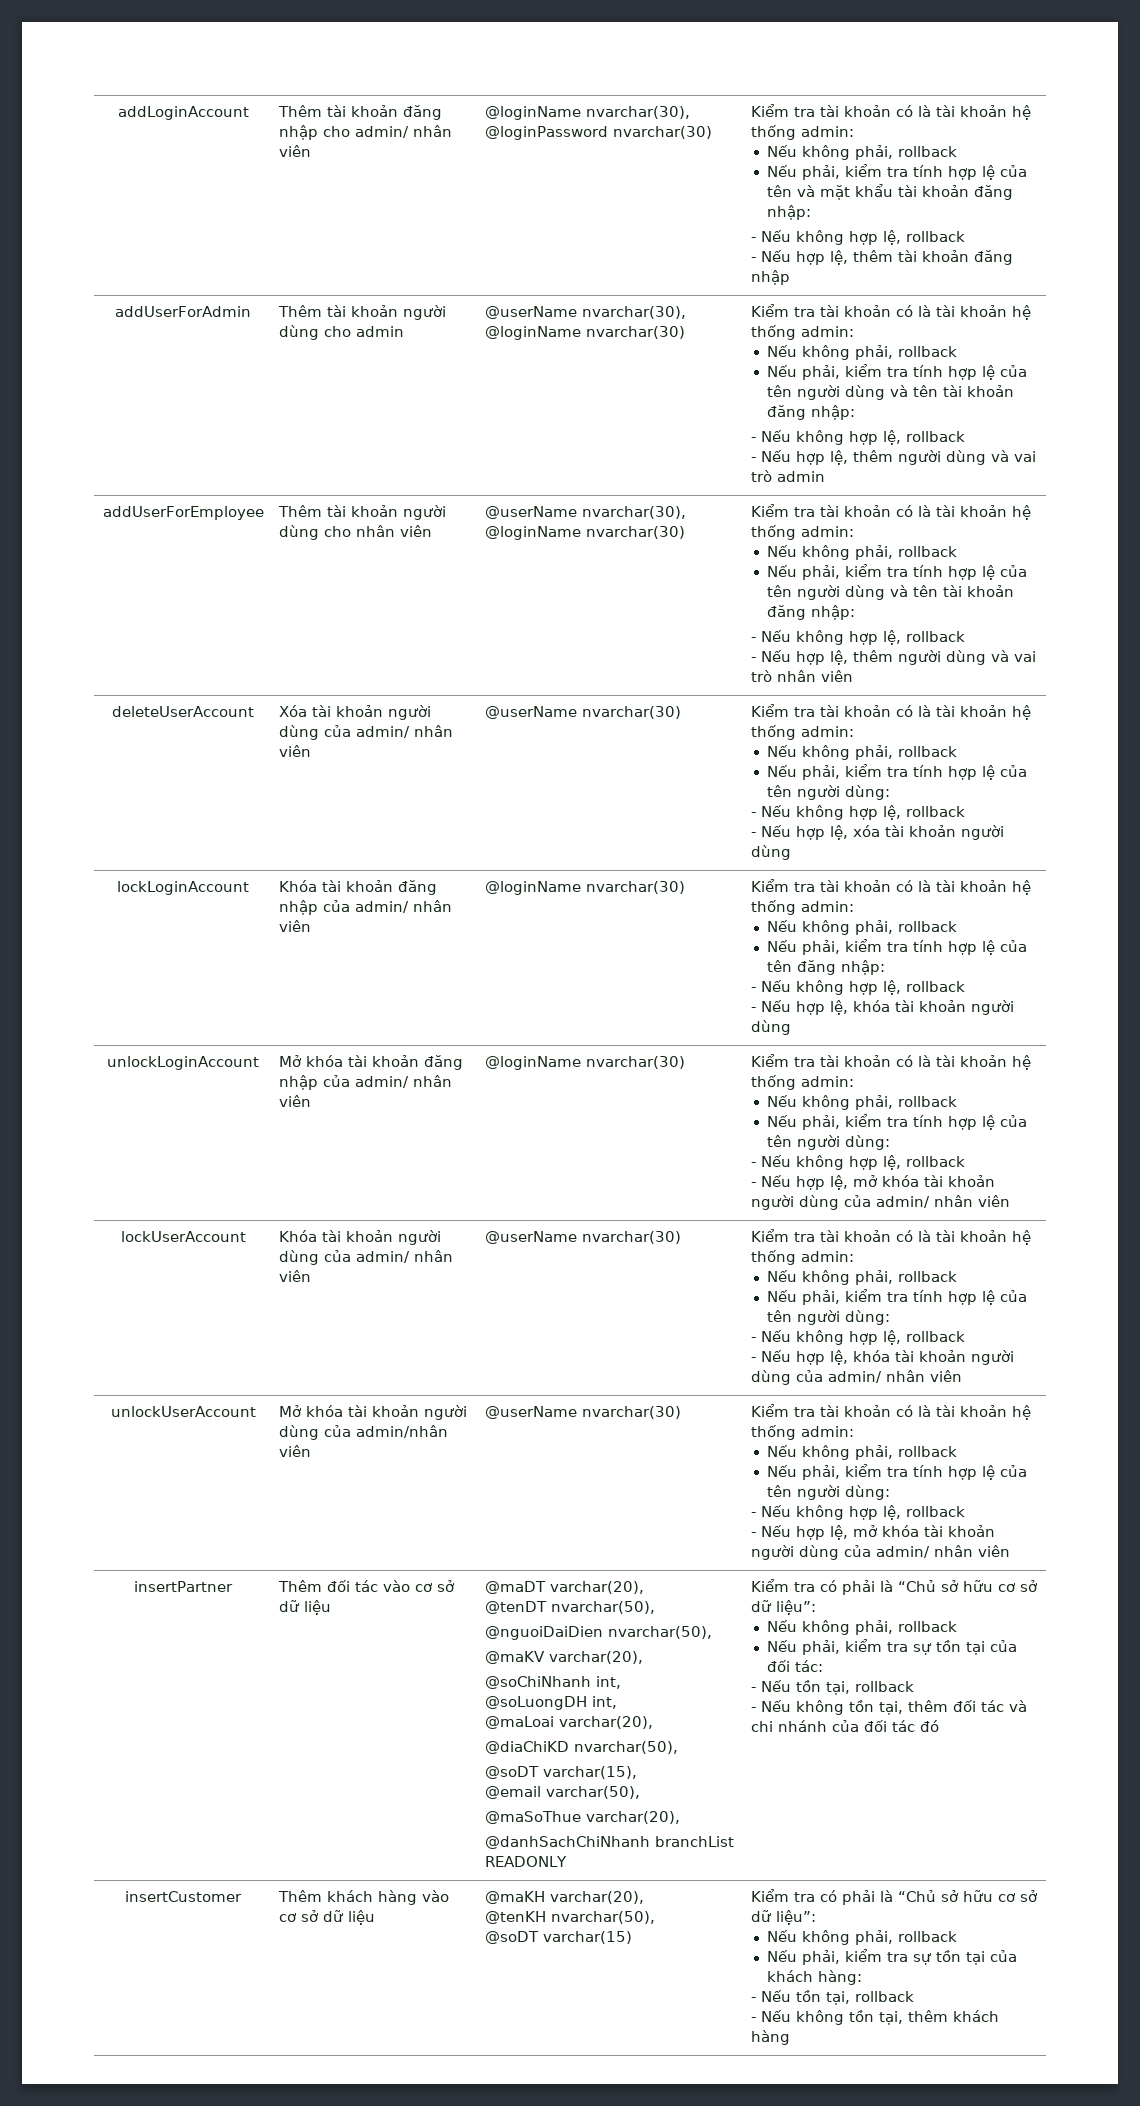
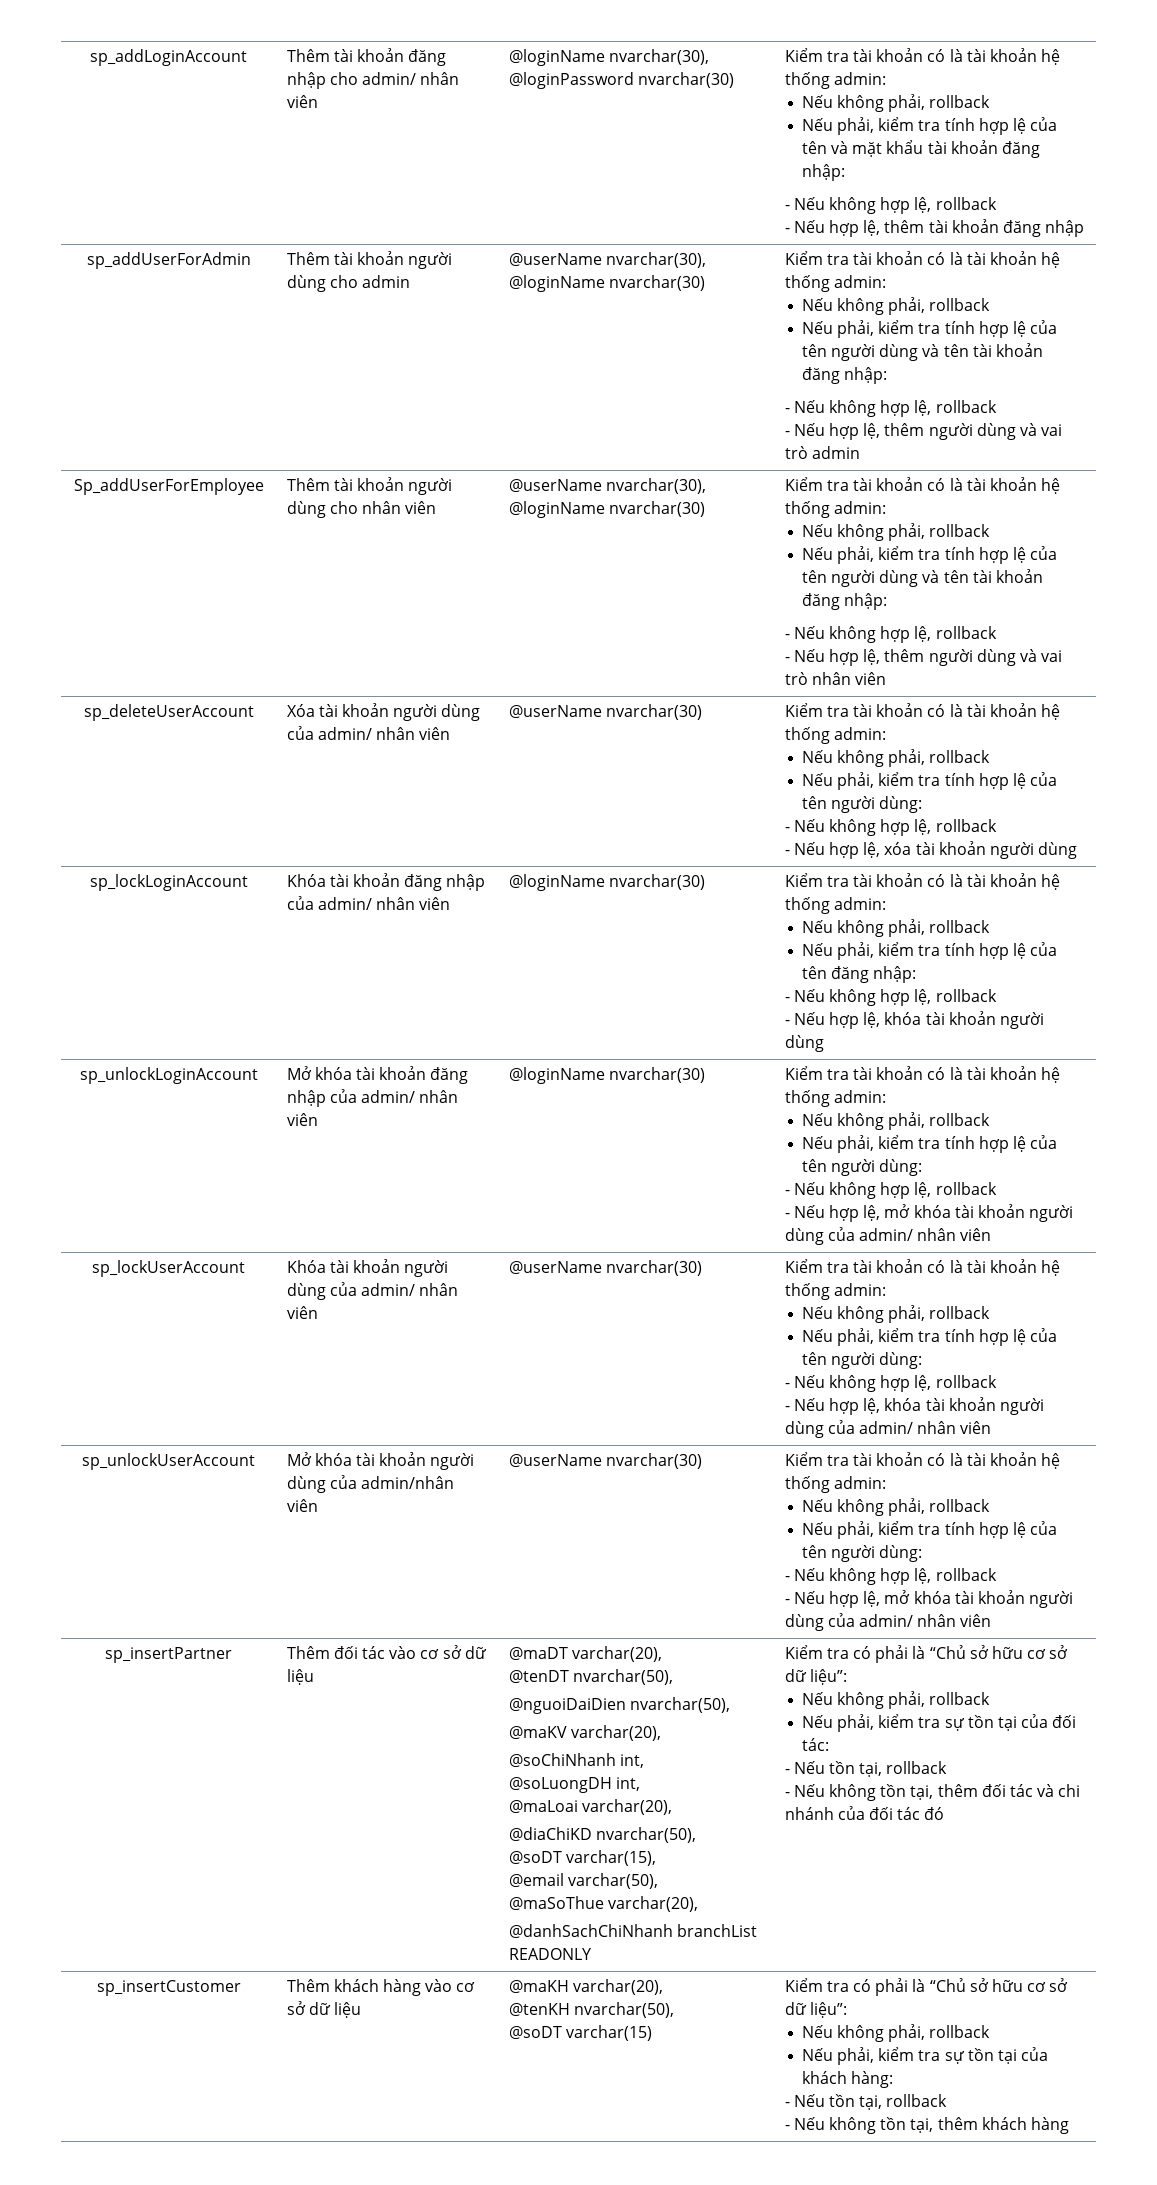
- addLoginAccount
+ sp_addLoginAccount
- addUserForAdmin
+ sp_addUserForAdmin
- addUserForEmployee
+ Sp_addUserForEmployee
- deleteUserAccount
+ sp_deleteUserAccount
- lockLoginAccount
+ sp_lockLoginAccount
- unlockLoginAccount
+ sp_unlockLoginAccount
- lockUserAccount
+ sp_lockUserAccount
- unlockUserAccount
+ sp_unlockUserAccount
- insertPartner
+ sp_insertPartner
- insertCustomer
+ sp_insertCustomer

